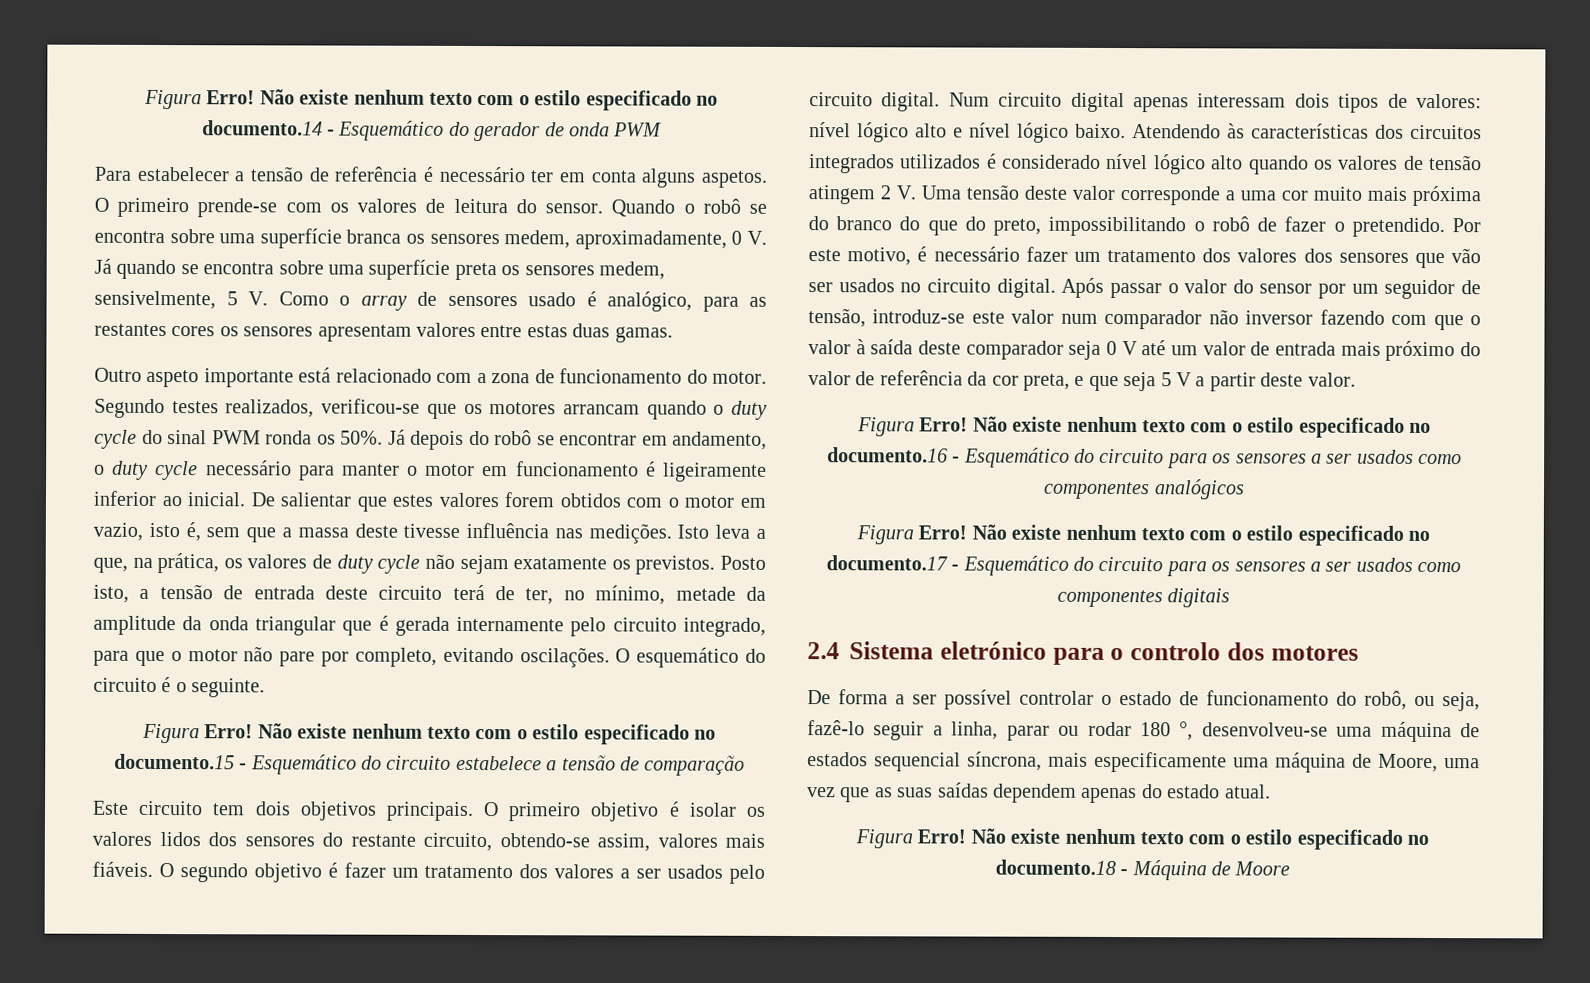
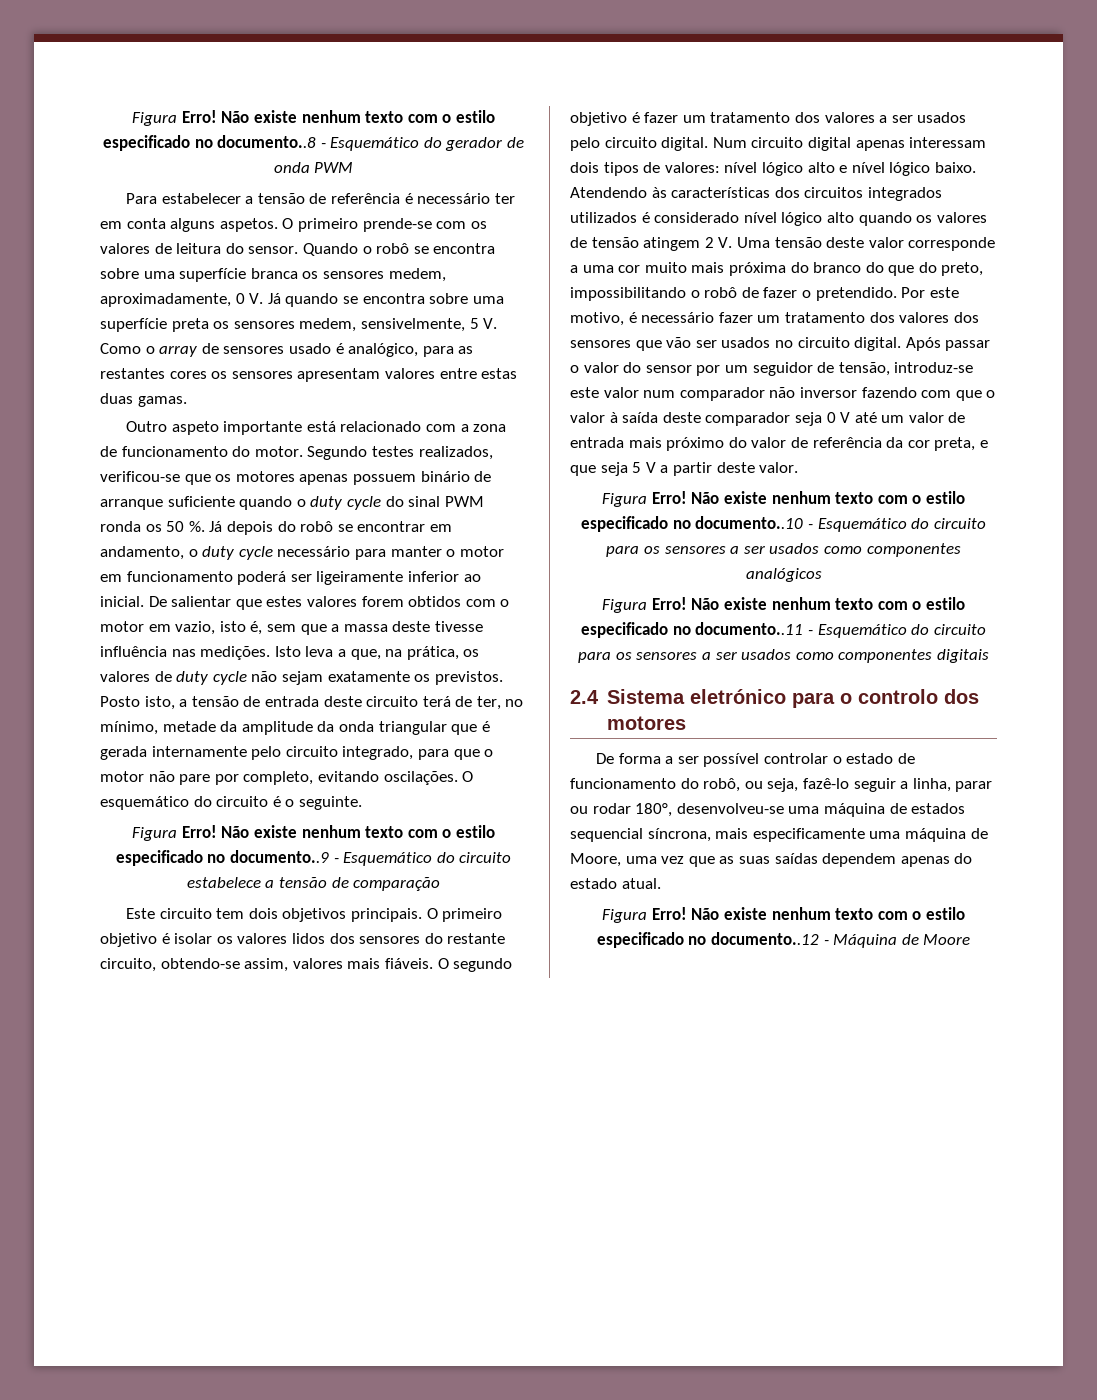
- Não existe nenhum texto com o estilo especificado no documento.14 - Esquemático do gerador de onda PWM
+ Não existe nenhum texto com o estilo especificado no documento..8 - Esquemático do gerador de onda PWM
- Segundo testes realizados, verificou-se que os motores arrancam quando o duty cycle do sinal PWM ronda os 50%.
+ Segundo testes realizados, verificou-se que os motores apenas possuem binário de arranque suficiente quando o duty cycle do sinal PWM ronda os 50 %.
- Já depois do robô se encontrar em andamento, o duty cycle necessário para manter o motor em funcionamento é ligeiramente inferior ao inicial.
+ Já depois do robô se encontrar em andamento, o duty cycle necessário para manter o motor em funcionamento poderá ser ligeiramente inferior ao inicial.
- Não existe nenhum texto com o estilo especificado no documento.15 - Esquemático do circuito estabelece a tensão de comparação
+ Não existe nenhum texto com o estilo especificado no documento..9 - Esquemático do circuito estabelece a tensão de comparação
- Não existe nenhum texto com o estilo especificado no documento.16 - Esquemático do circuito para os sensores a ser usados como componentes analógicos
+ Não existe nenhum texto com o estilo especificado no documento..10 - Esquemático do circuito para os sensores a ser usados como componentes analógicos
- Não existe nenhum texto com o estilo especificado no documento.17 - Esquemático do circuito para os sensores a ser usados como componentes digitais
+ Não existe nenhum texto com o estilo especificado no documento..11 - Esquemático do circuito para os sensores a ser usados como componentes digitais
- De forma a ser possível controlar o estado de funcionamento do robô, ou seja, fazê-lo seguir a linha, parar ou rodar 180 °, desenvolveu-se uma máquina de estados sequencial síncrona, mais especificamente uma máquina de Moore, uma vez que as suas saídas dependem apenas do estado atual.
+ De forma a ser possível controlar o estado de funcionamento do robô, ou seja, fazê-lo seguir a linha, parar ou rodar 180°, desenvolveu-se uma máquina de estados sequencial síncrona, mais especificamente uma máquina de Moore, uma vez que as suas saídas dependem apenas do estado atual.
- Não existe nenhum texto com o estilo especificado no documento.18 - Máquina de Moore
+ Não existe nenhum texto com o estilo especificado no documento..12 - Máquina de Moore

